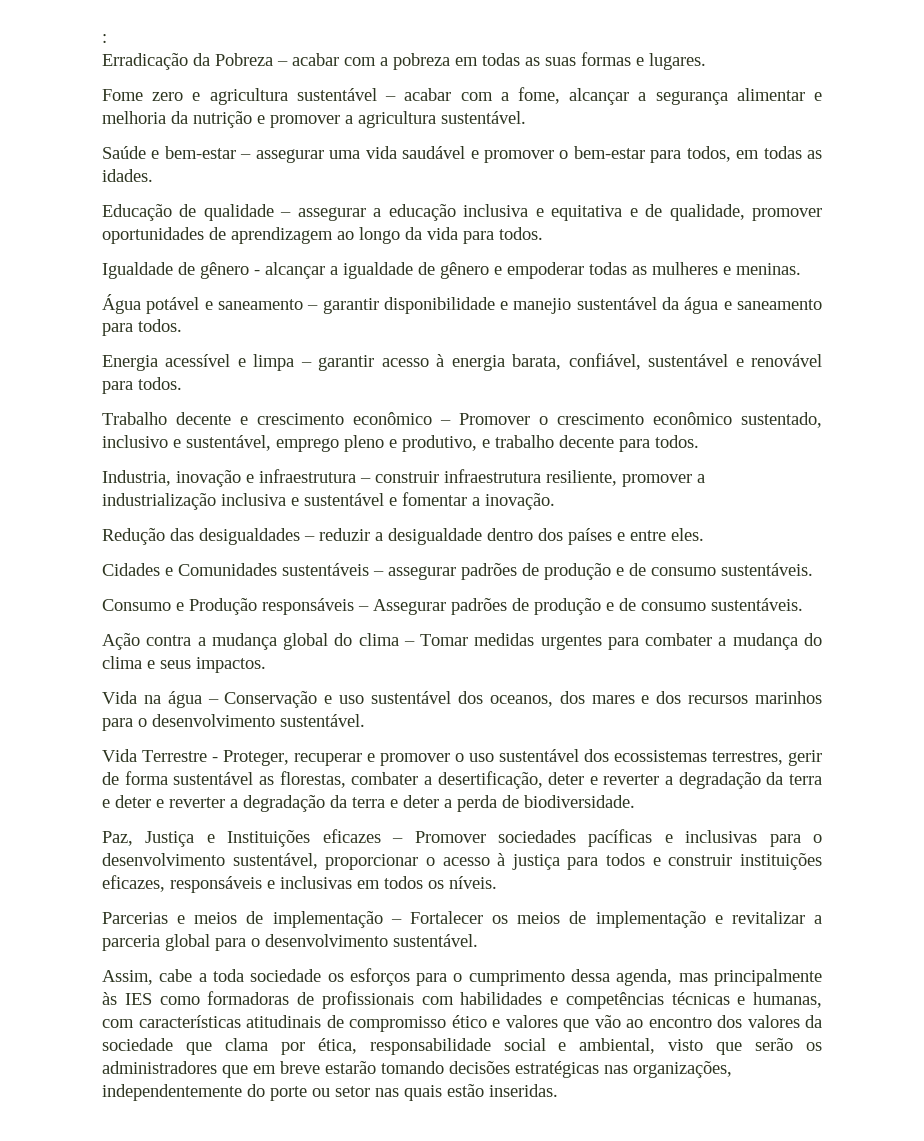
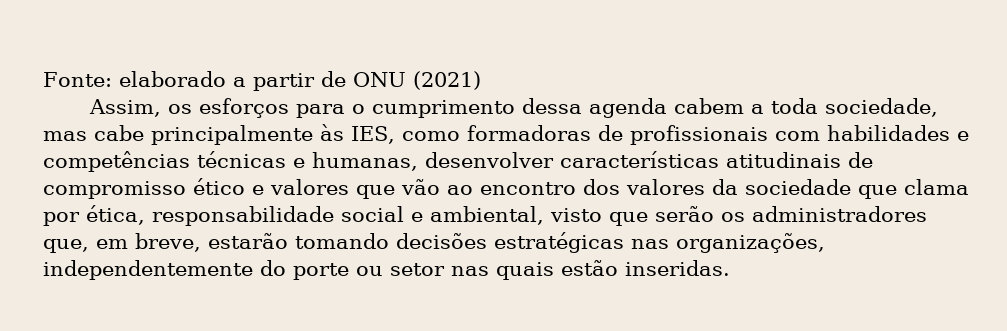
- :
- Erradicação da Pobreza – acabar com a pobreza em todas as suas formas e lugares.
- Fome zero e agricultura sustentável – acabar com a fome, alcançar a segurança alimentar e melhoria da nutrição e promover a agricultura sustentável.
- Saúde e bem-estar – assegurar uma vida saudável e promover o bem-estar para todos, em todas as idades.
- Educação de qualidade – assegurar a educação inclusiva e equitativa e de qualidade, promover oportunidades de aprendizagem ao longo da vida para todos.
- Igualdade de gênero - alcançar a igualdade de gênero e empoderar todas as mulheres e meninas.
- Água potável e saneamento – garantir disponibilidade e manejio sustentável da água e saneamento para todos.
- Energia acessível e limpa – garantir acesso à energia barata, confiável, sustentável e renovável para todos.
- Trabalho decente e crescimento econômico – Promover o crescimento econômico sustentado, inclusivo e sustentável, emprego pleno e produtivo, e trabalho decente para todos.
- Industria, inovação e infraestrutura – construir infraestrutura resiliente, promover a industrialização inclusiva e sustentável e fomentar a inovação.
- Redução das desigualdades – reduzir a desigualdade dentro dos países e entre eles.
- Cidades e Comunidades sustentáveis – assegurar padrões de produção e de consumo sustentáveis.
- Consumo e Produção responsáveis – Assegurar padrões de produção e de consumo sustentáveis.
- Ação contra a mudança global do clima – Tomar medidas urgentes para combater a mudança do clima e seus impactos.
- Vida na água – Conservação e uso sustentável dos oceanos, dos mares e dos recursos marinhos para o desenvolvimento sustentável.
- Vida Terrestre - Proteger, recuperar e promover o uso sustentável dos ecossistemas terrestres, gerir de forma sustentável as florestas, combater a desertificação, deter e reverter a degradação da terra e deter e reverter a degradação da terra e deter a perda de biodiversidade.
- Paz, Justiça e Instituições eficazes – Promover sociedades pacíficas e inclusivas para o desenvolvimento sustentável, proporcionar o acesso à justiça para todos e construir instituições eficazes, responsáveis e inclusivas em todos os níveis.
- Parcerias e meios de implementação – Fortalecer os meios de implementação e revitalizar a parceria global para o desenvolvimento sustentável.
- Assim, cabe a toda sociedade os esforços para o cumprimento dessa agenda, mas principalmente às IES como formadoras de profissionais com habilidades e competências técnicas e humanas, com características atitudinais de compromisso ético e valores que vão ao encontro dos valores da sociedade que clama por ética, responsabilidade social e ambiental, visto que serão os administradores que em breve estarão tomando decisões estratégicas nas organizações, independentemente do porte ou setor nas quais estão inseridas.
+ Fonte: elaborado a partir de ONU (2021)
+ Assim, os esforços para o cumprimento dessa agenda cabem a toda sociedade, mas cabe principalmente às IES, como formadoras de profissionais com habilidades e competências técnicas e humanas, desenvolver características atitudinais de compromisso ético e valores que vão ao encontro dos valores da sociedade que clama por ética, responsabilidade social e ambiental, visto que serão os administradores que, em breve, estarão tomando decisões estratégicas nas organizações, independentemente do porte ou setor nas quais estão inseridas.

